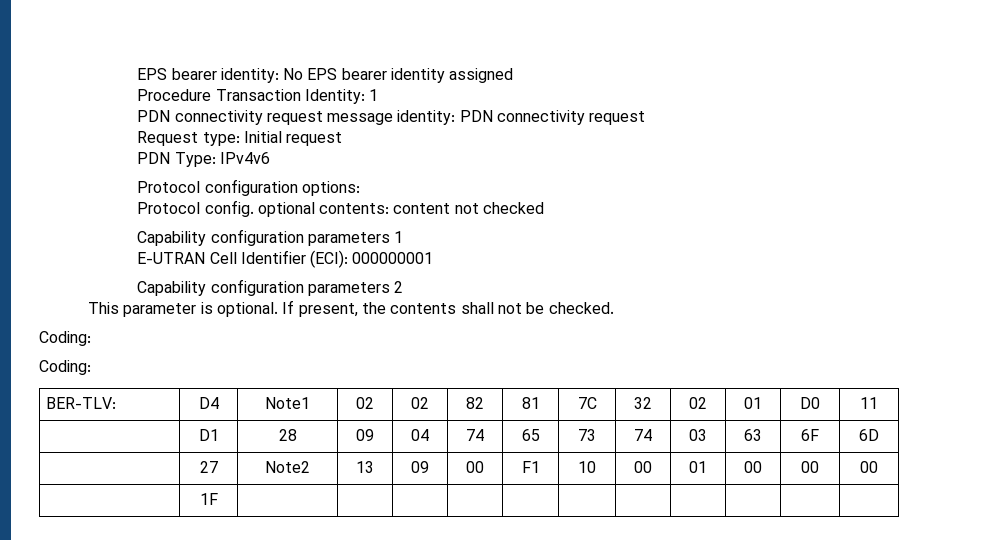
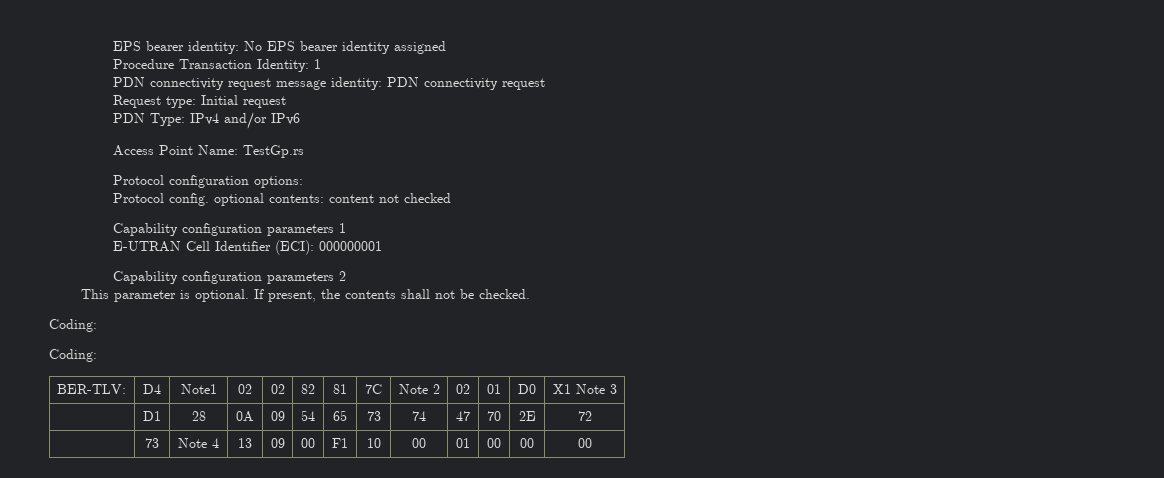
- PDN Type: IPv4v6
+ PDN Type: IPv4 and/or IPv6
+ Access Point Name: TestGp.rs
- BER-TLV: | D4 | Note1 | 02 | 02 | 82 | 81 | 7C | 32 | 02 | 01 | D0 | 11
+ BER-TLV: | D4 | Note1 | 02 | 02 | 82 | 81 | 7C | Note 2 | 02 | 01 | D0 | X1 Note 3
- | D1 | 28 | 09 | 04 | 74 | 65 | 73 | 74 | 03 | 63 | 6F | 6D
- | 27 | Note2 | 13 | 09 | 00 | F1 | 10 | 00 | 01 | 00 | 00 | 00
+ | D1 | 28 | 0A | 09 | 54 | 65 | 73 | 74 | 47 | 70 | 2E | 72
+ | 73 | Note 4 | 13 | 09 | 00 | F1 | 10 | 00 | 01 | 00 | 00 | 00
- | 1F | | | | | | | | | | |

